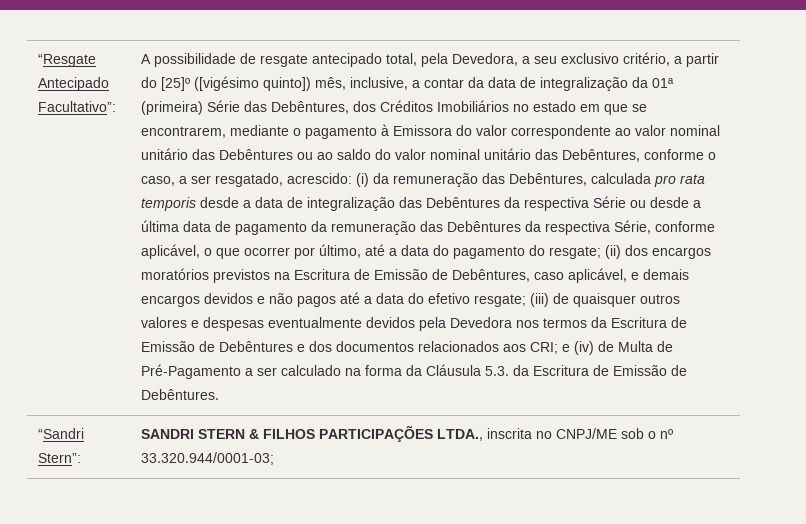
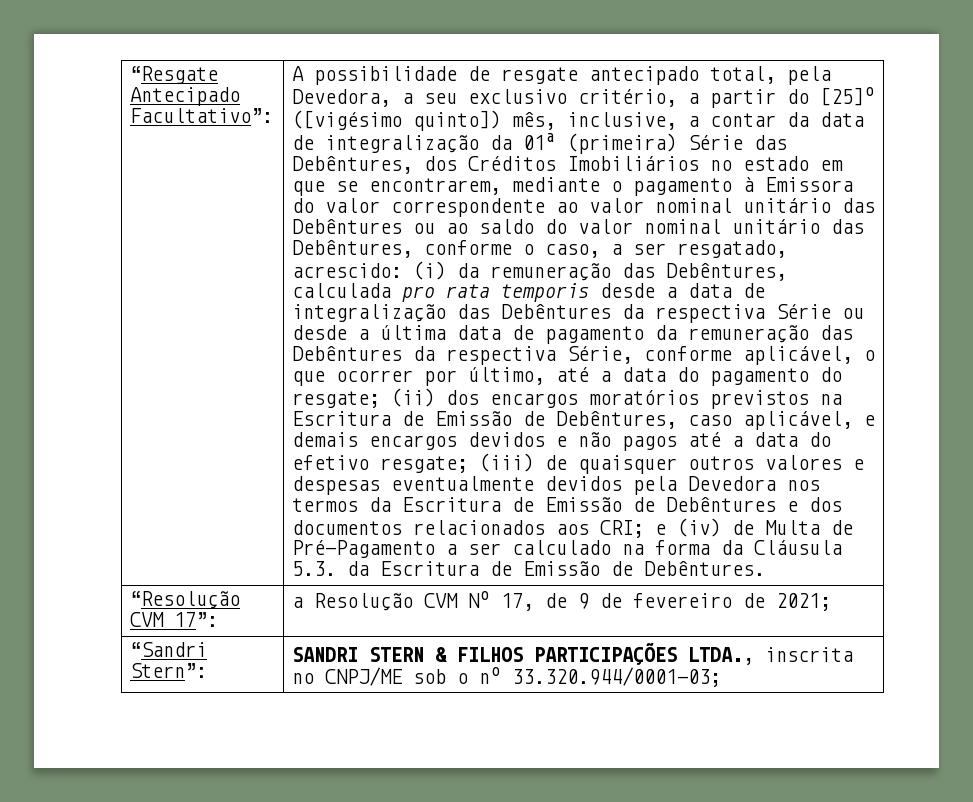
+ “Resolução CVM 17”: | a Resolução CVM Nº 17, de 9 de fevereiro de 2021;

